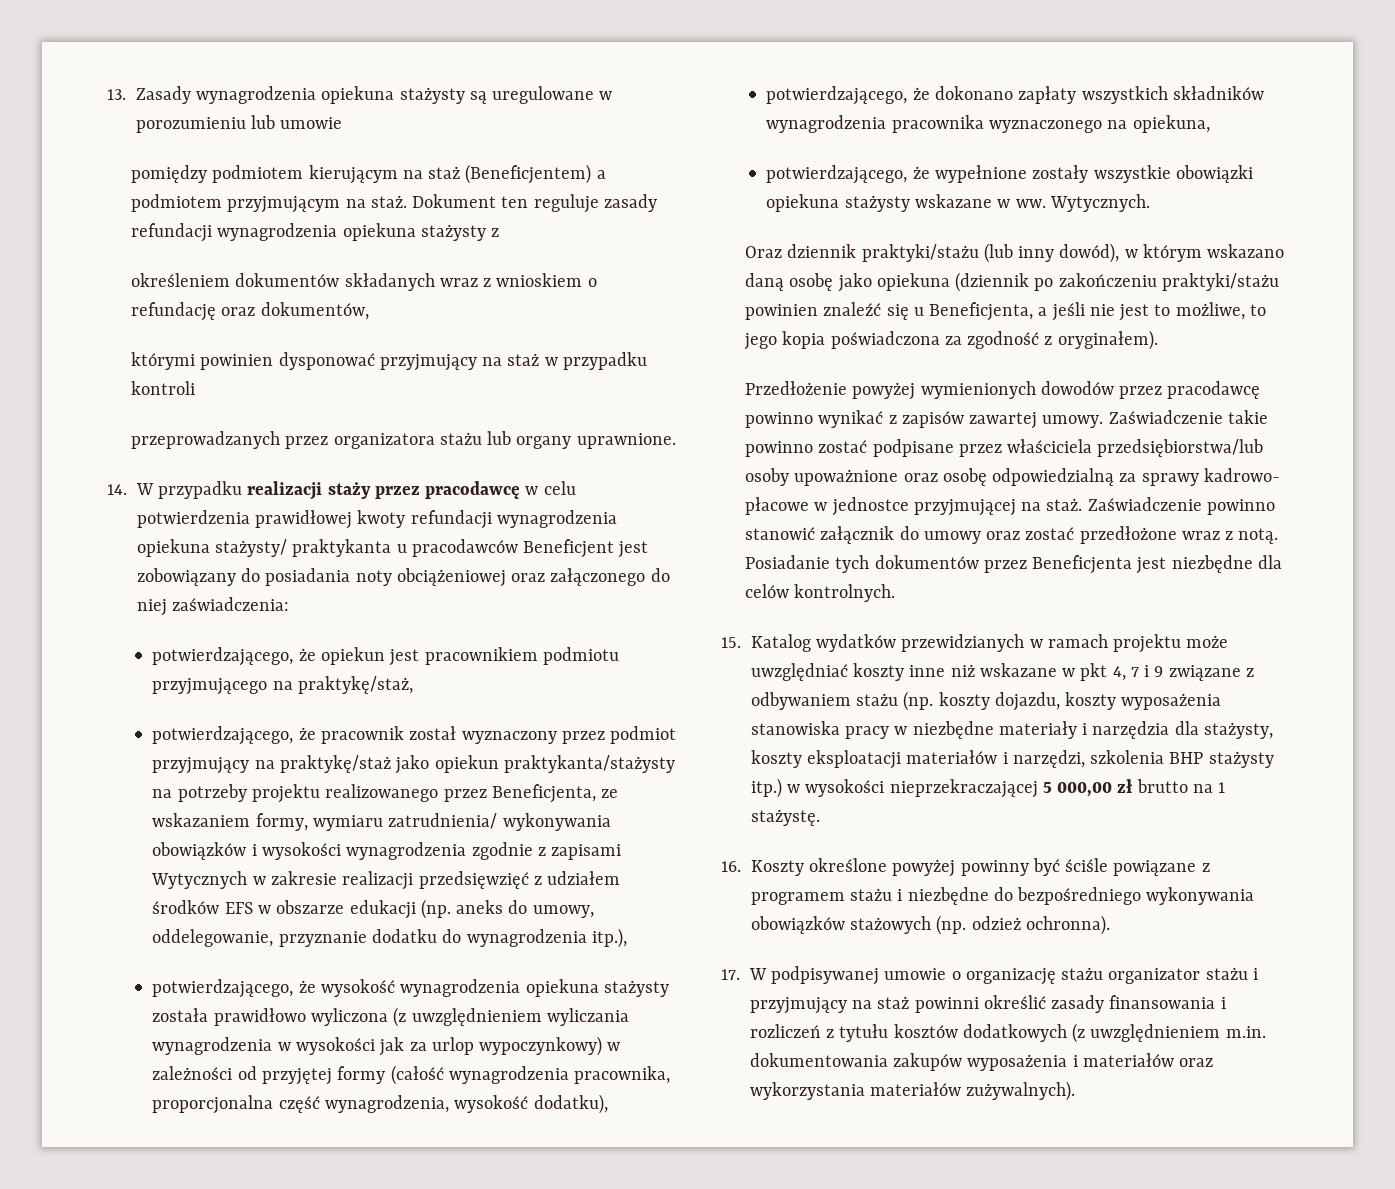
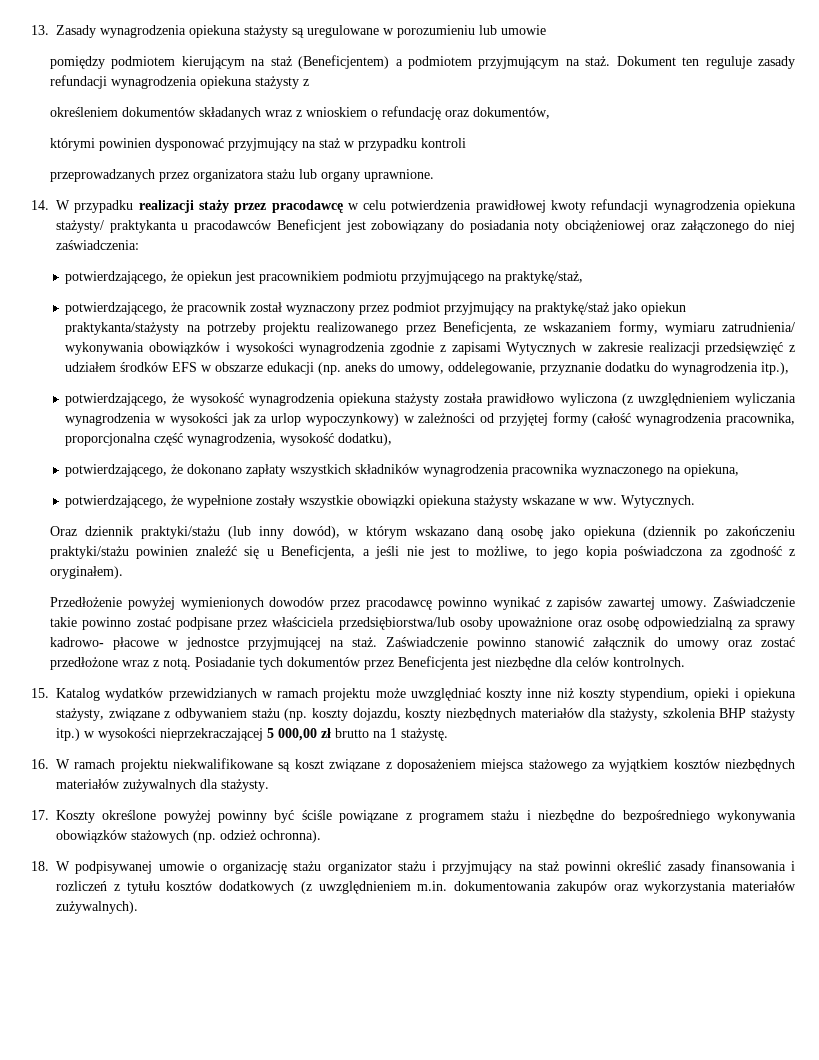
- 15. Katalog wydatków przewidzianych w ramach projektu może uwzględniać koszty inne niż wskazane w pkt 4, 7 i 9 związane z odbywaniem stażu (np. koszty dojazdu, koszty wyposażenia stanowiska pracy w niezbędne materiały i narzędzia dla stażysty, koszty eksploatacji materiałów i narzędzi, szkolenia BHP stażysty itp.) w wysokości nieprzekraczającej 5 000,00 zł brutto na 1 stażystę.
+ 15. Katalog wydatków przewidzianych w ramach projektu może uwzględniać koszty inne niż koszty stypendium, opieki i opiekuna stażysty, związane z odbywaniem stażu (np. koszty dojazdu, koszty niezbędnych materiałów dla stażysty, szkolenia BHP stażysty itp.) w wysokości nieprzekraczającej 5 000,00 zł brutto na 1 stażystę.
- 16. Koszty określone powyżej powinny być ściśle powiązane z programem stażu i niezbędne do bezpośredniego wykonywania obowiązków stażowych (np. odzież ochronna).
+ 16. W ramach projektu niekwalifikowane są koszt związane z doposażeniem miejsca stażowego za wyjątkiem kosztów niezbędnych materiałów zużywalnych dla stażysty.
+ 17. Koszty określone powyżej powinny być ściśle powiązane z programem stażu i niezbędne do bezpośredniego wykonywania obowiązków stażowych (np. odzież ochronna).
- 17. W podpisywanej umowie o organizację stażu organizator stażu i przyjmujący na staż powinni określić zasady finansowania i rozliczeń z tytułu kosztów dodatkowych (z uwzględnieniem m.in. dokumentowania zakupów wyposażenia i materiałów oraz wykorzystania materiałów zużywalnych).
+ 18. W podpisywanej umowie o organizację stażu organizator stażu i przyjmujący na staż powinni określić zasady finansowania i rozliczeń z tytułu kosztów dodatkowych (z uwzględnieniem m.in. dokumentowania zakupów oraz wykorzystania materiałów zużywalnych).

